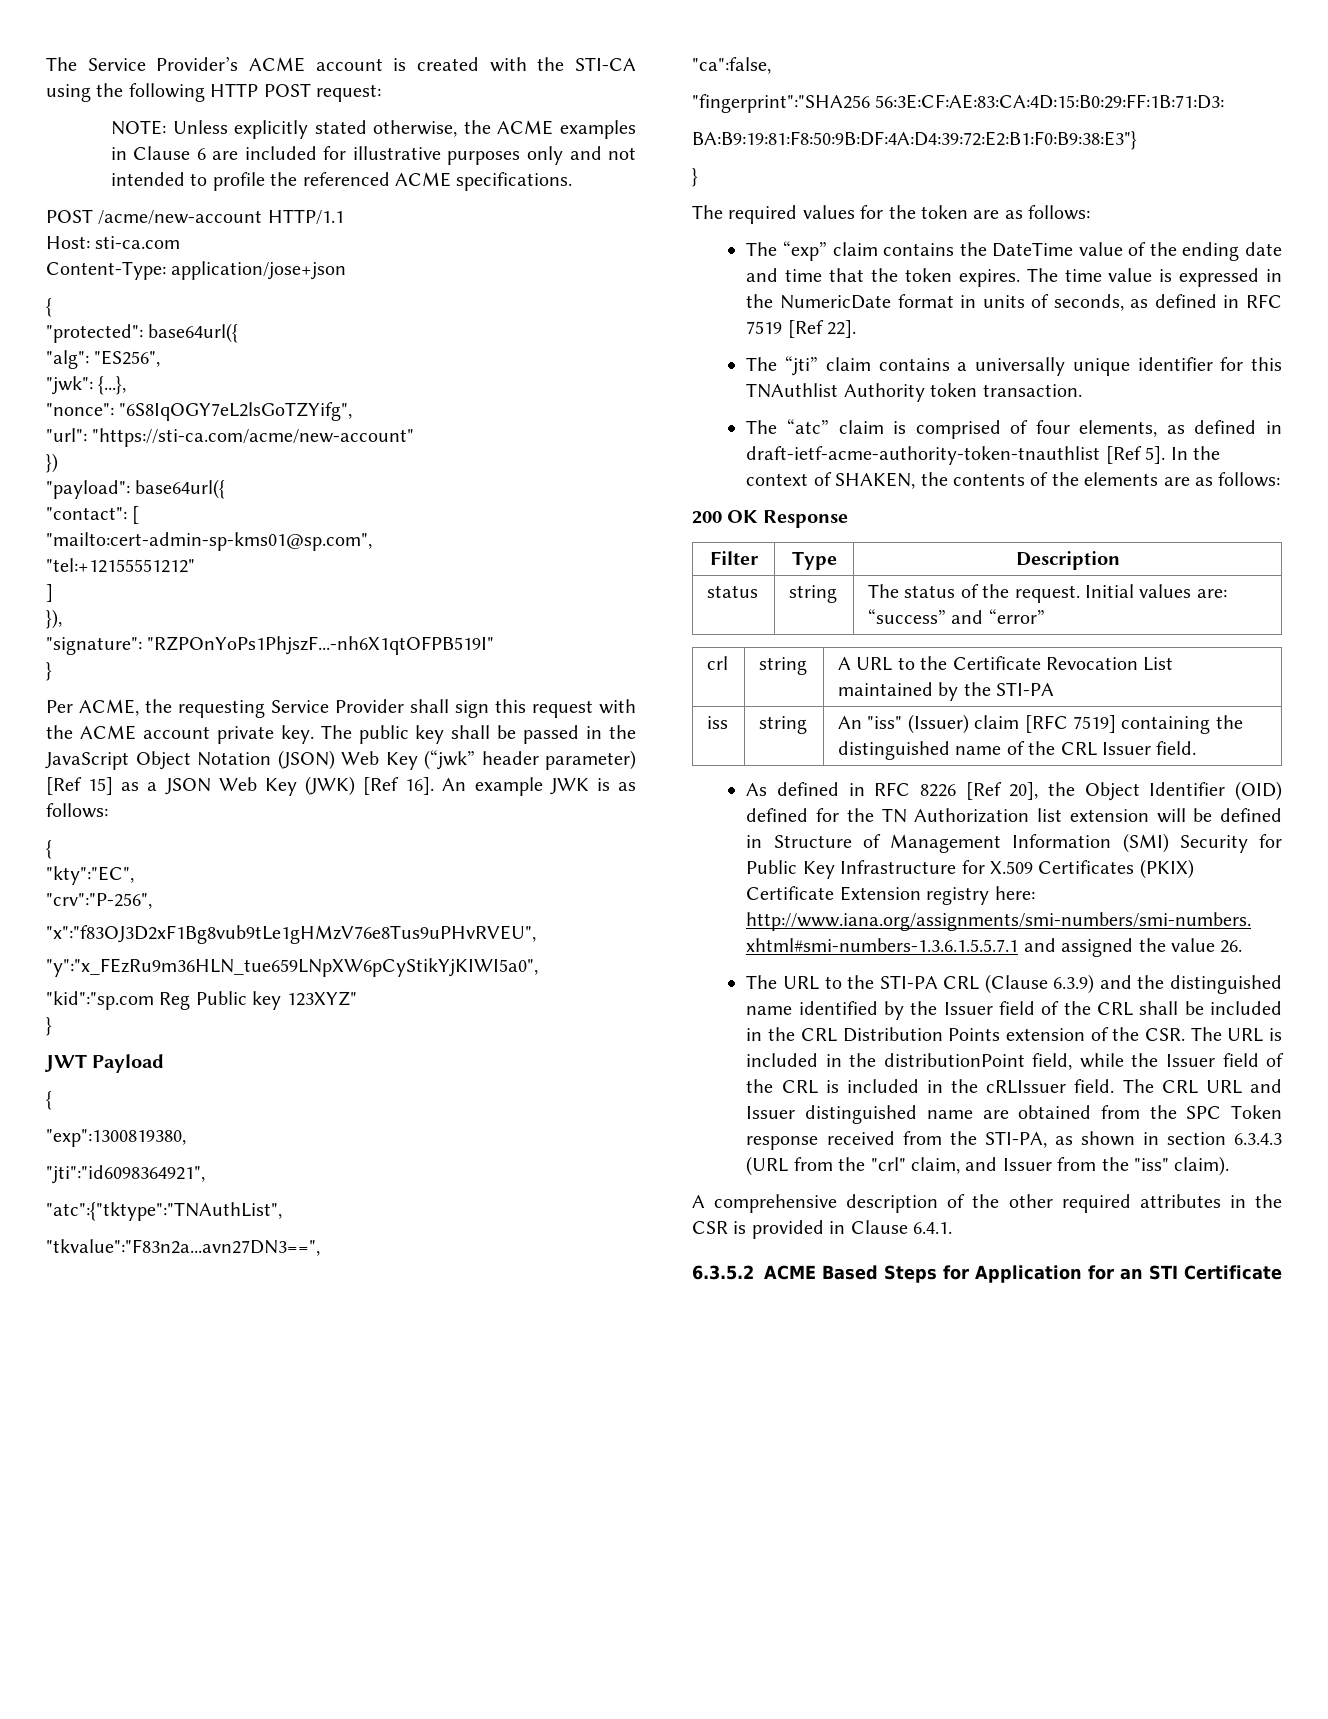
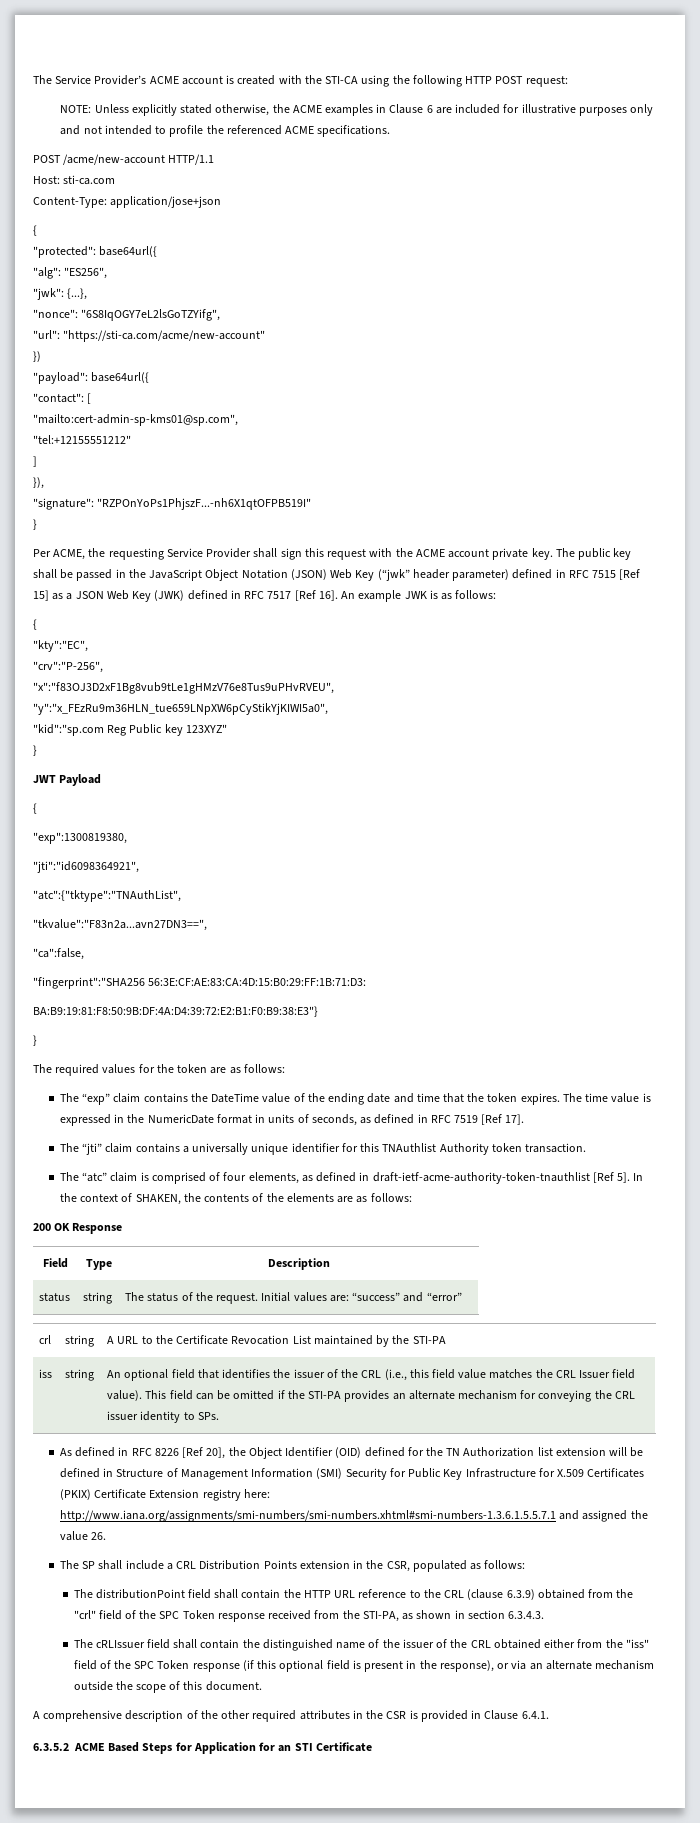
- The public key shall be passed in the JavaScript Object Notation (JSON) Web Key (“jwk” header parameter) [Ref 15] as a JSON Web Key (JWK) [Ref 16].
+ The public key shall be passed in the JavaScript Object Notation (JSON) Web Key (“jwk” header parameter) defined in RFC 7515 [Ref 15] as a JSON Web Key (JWK) defined in RFC 7517 [Ref 16].
- The time value is expressed in the NumericDate format in units of seconds, as defined in RFC 7519 [Ref 22].
+ The time value is expressed in the NumericDate format in units of seconds, as defined in RFC 7519 [Ref 17].
- Filter | Type | Description
+ Field | Type | Description
- An "iss" (Issuer) claim [RFC 7519] containing the distinguished name of the CRL Issuer field.
+ An optional field that identifies the issuer of the CRL (i.e., this field value matches the CRL Issuer field value). This field can be omitted if the STI-PA provides an alternate mechanism for conveying the CRL issuer identity to SPs.
- The URL to the STI-PA CRL (Clause 6.3.9) and the distinguished name identified by the Issuer field of the CRL shall be included in the CRL Distribution Points extension of the CSR. The URL is included in the distributionPoint field, while the Issuer field of the CRL is included in the cRLIssuer field. The CRL URL and Issuer distinguished name are obtained from the SPC Token response received from the STI-PA, as shown in section 6.3.4.3 (URL from the "crl" claim, and Issuer from the "iss" claim).
+ The SP shall include a CRL Distribution Points extension in the CSR, populated as follows:
+ The distributionPoint field shall contain the HTTP URL reference to the CRL (clause 6.3.9) obtained from the "crl" field of the SPC Token response received from the STI-PA, as shown in section 6.3.4.3.
+ The cRLIssuer field shall contain the distinguished name of the issuer of the CRL obtained either from the "iss" field of the SPC Token response (if this optional field is present in the response), or via an alternate mechanism outside the scope of this document.

